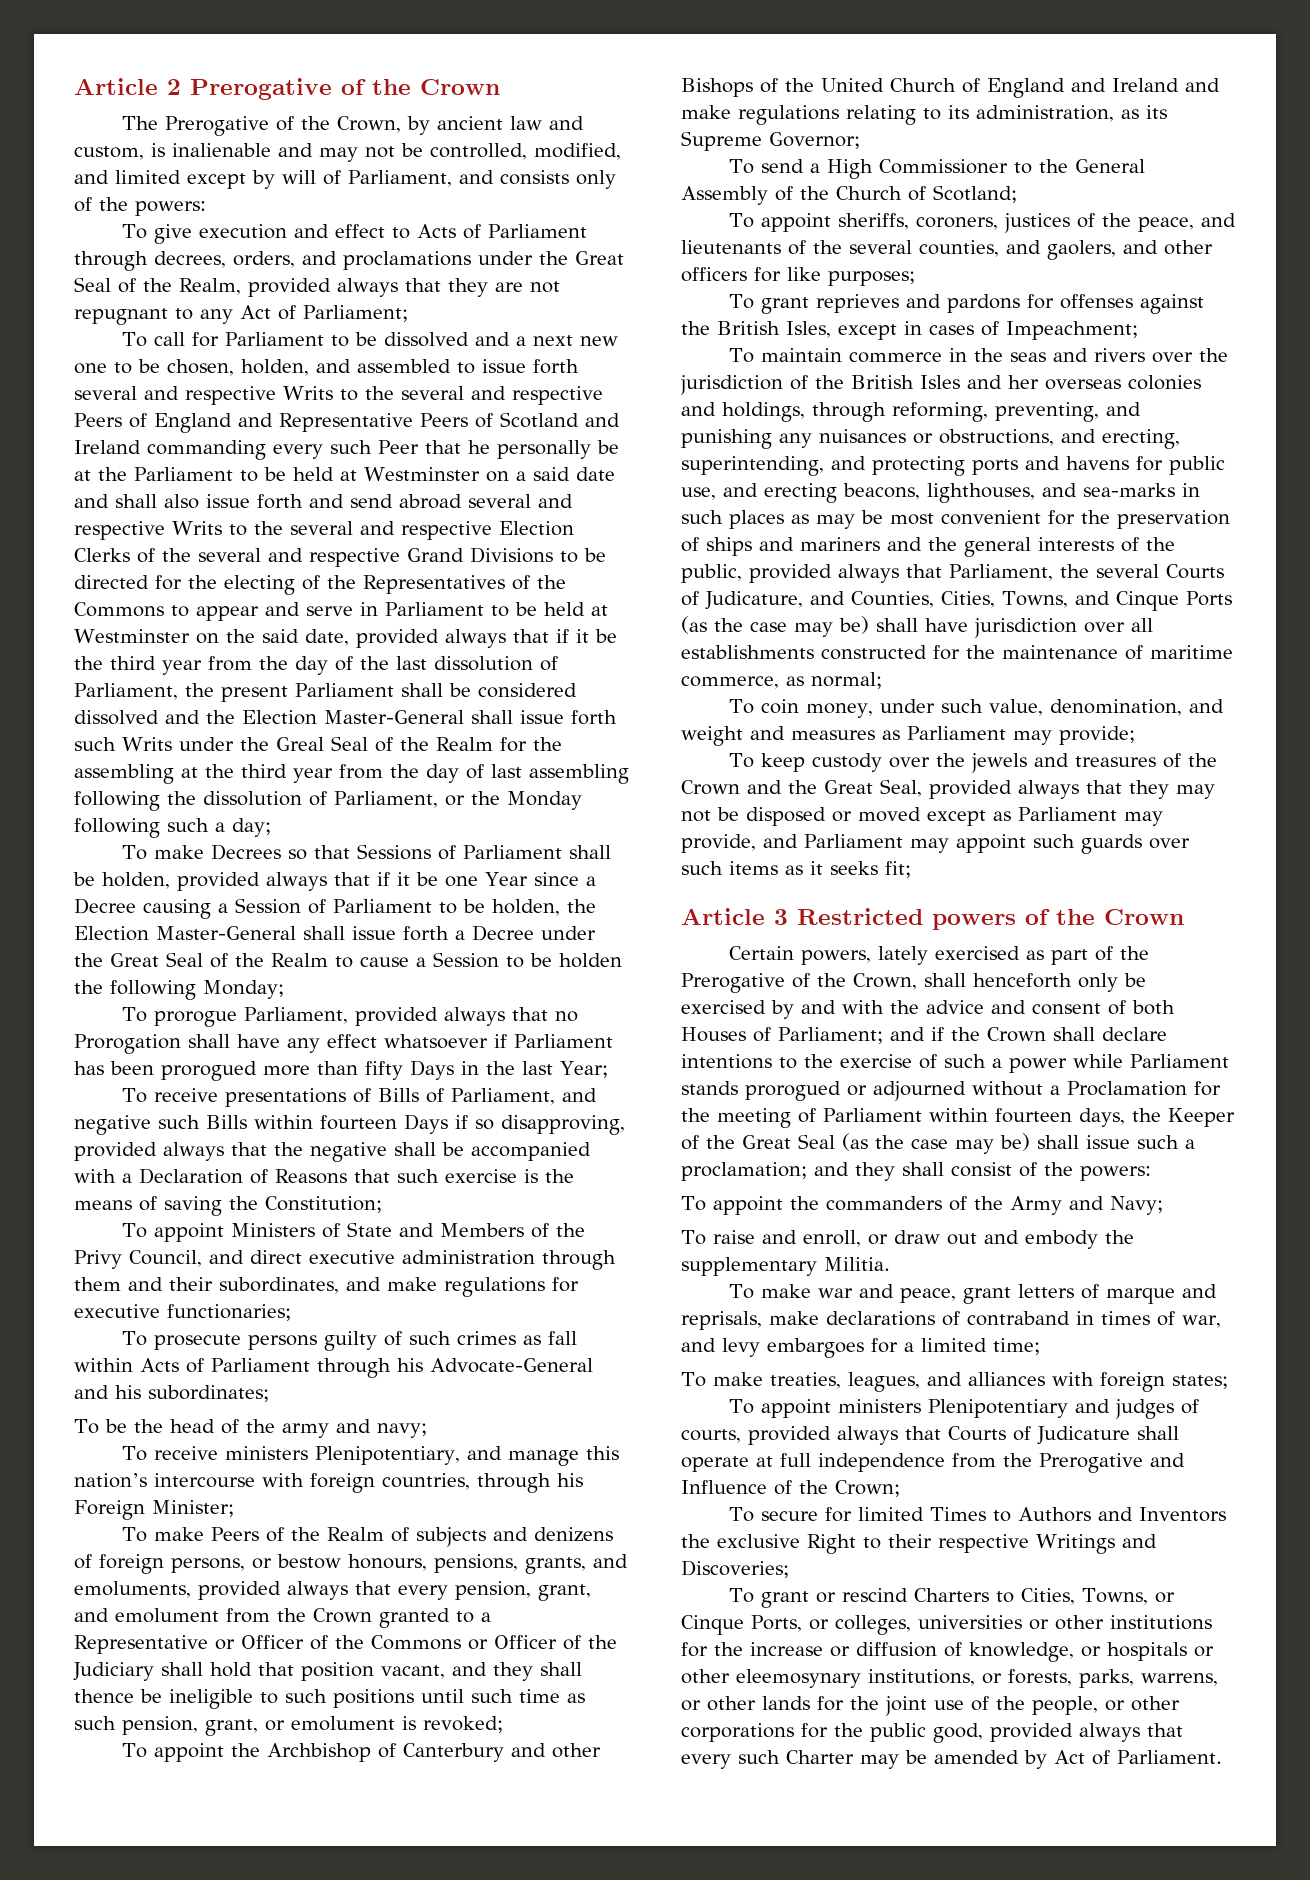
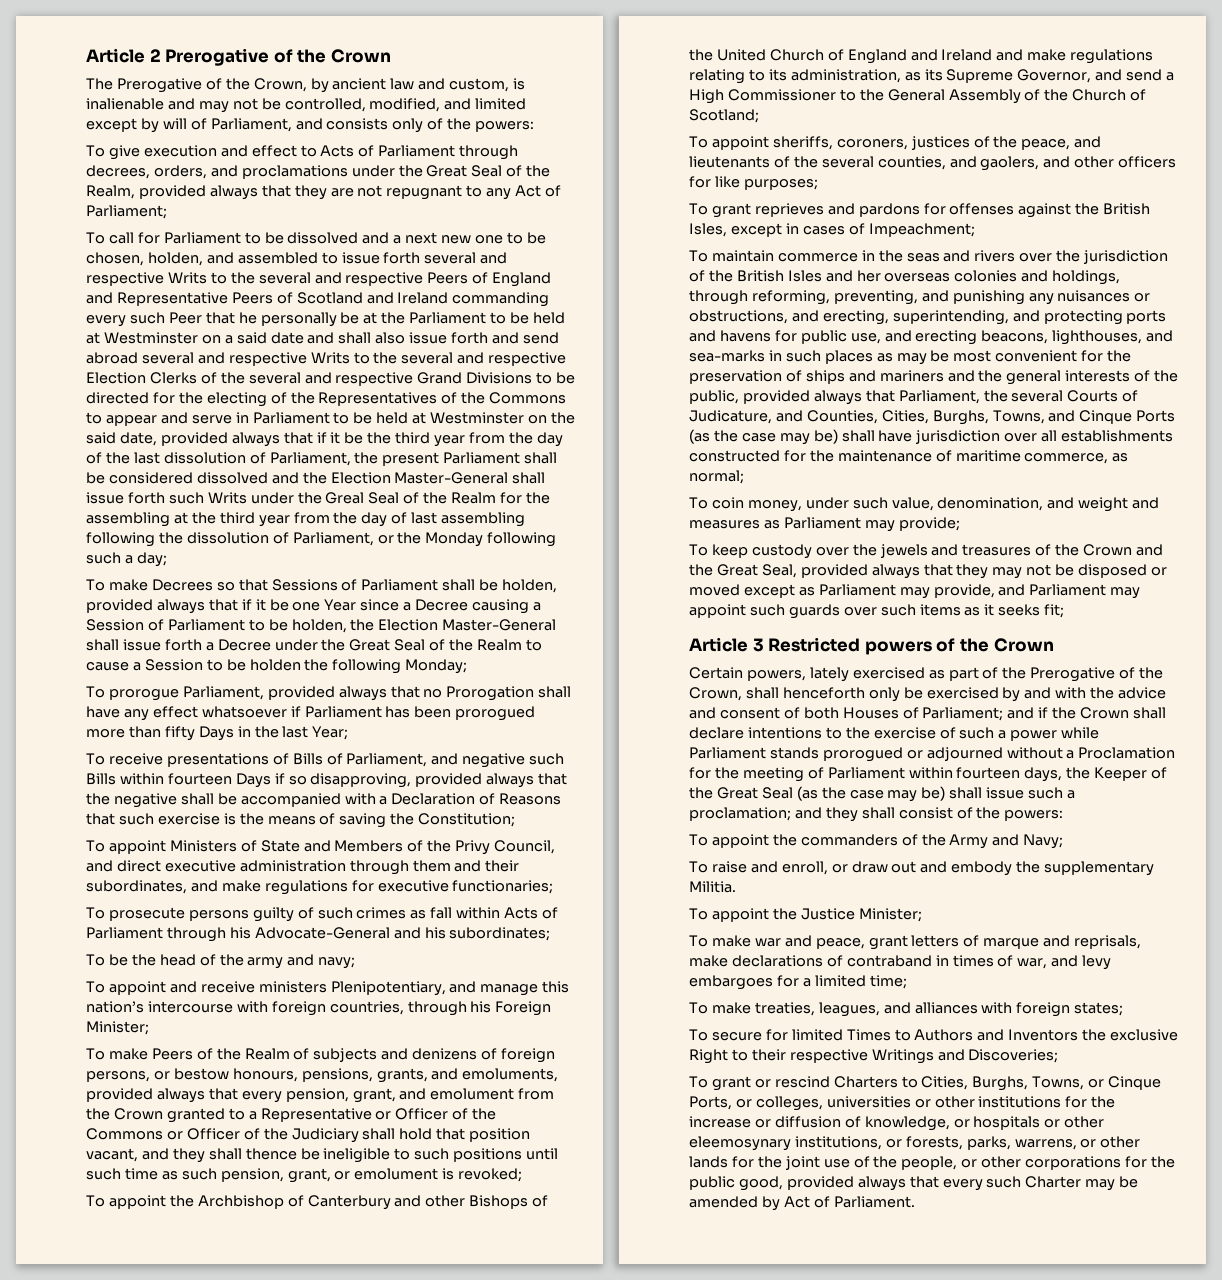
- To receive ministers Plenipotentiary, and manage this nation’s intercourse with foreign countries, through his Foreign Minister;
+ To appoint and receive ministers Plenipotentiary, and manage this nation’s intercourse with foreign countries, through his Foreign Minister;
- To appoint the Archbishop of Canterbury and other Bishops of the United Church of England and Ireland and make regulations relating to its administration, as its Supreme Governor;
- To send a High Commissioner to the General Assembly of the Church of Scotland;
+ To appoint the Archbishop of Canterbury and other Bishops of the United Church of England and Ireland and make regulations relating to its administration, as its Supreme Governor, and send a High Commissioner to the General Assembly of the Church of Scotland;
- To maintain commerce in the seas and rivers over the jurisdiction of the British Isles and her overseas colonies and holdings, through reforming, preventing, and punishing any nuisances or obstructions, and erecting, superintending, and protecting ports and havens for public use, and erecting beacons, lighthouses, and sea-marks in such places as may be most convenient for the preservation of ships and mariners and the general interests of the public, provided always that Parliament, the several Courts of Judicature, and Counties, Cities, Towns, and Cinque Ports (as the case may be) shall have jurisdiction over all establishments constructed for the maintenance of maritime commerce, as normal;
+ To maintain commerce in the seas and rivers over the jurisdiction of the British Isles and her overseas colonies and holdings, through reforming, preventing, and punishing any nuisances or obstructions, and erecting, superintending, and protecting ports and havens for public use, and erecting beacons, lighthouses, and sea-marks in such places as may be most convenient for the preservation of ships and mariners and the general interests of the public, provided always that Parliament, the several Courts of Judicature, and Counties, Cities, Burghs, Towns, and Cinque Ports (as the case may be) shall have jurisdiction over all establishments constructed for the maintenance of maritime commerce, as normal;
+ To appoint the Justice Minister;
- To appoint ministers Plenipotentiary and judges of courts, provided always that Courts of Judicature shall operate at full independence from the Prerogative and Influence of the Crown;
- To grant or rescind Charters to Cities, Towns, or Cinque Ports, or colleges, universities or other institutions for the increase or diffusion of knowledge, or hospitals or other eleemosynary institutions, or forests, parks, warrens, or other lands for the joint use of the people, or other corporations for the public good, provided always that every such Charter may be amended by Act of Parliament.
+ To grant or rescind Charters to Cities, Burghs, Towns, or Cinque Ports, or colleges, universities or other institutions for the increase or diffusion of knowledge, or hospitals or other eleemosynary institutions, or forests, parks, warrens, or other lands for the joint use of the people, or other corporations for the public good, provided always that every such Charter may be amended by Act of Parliament.

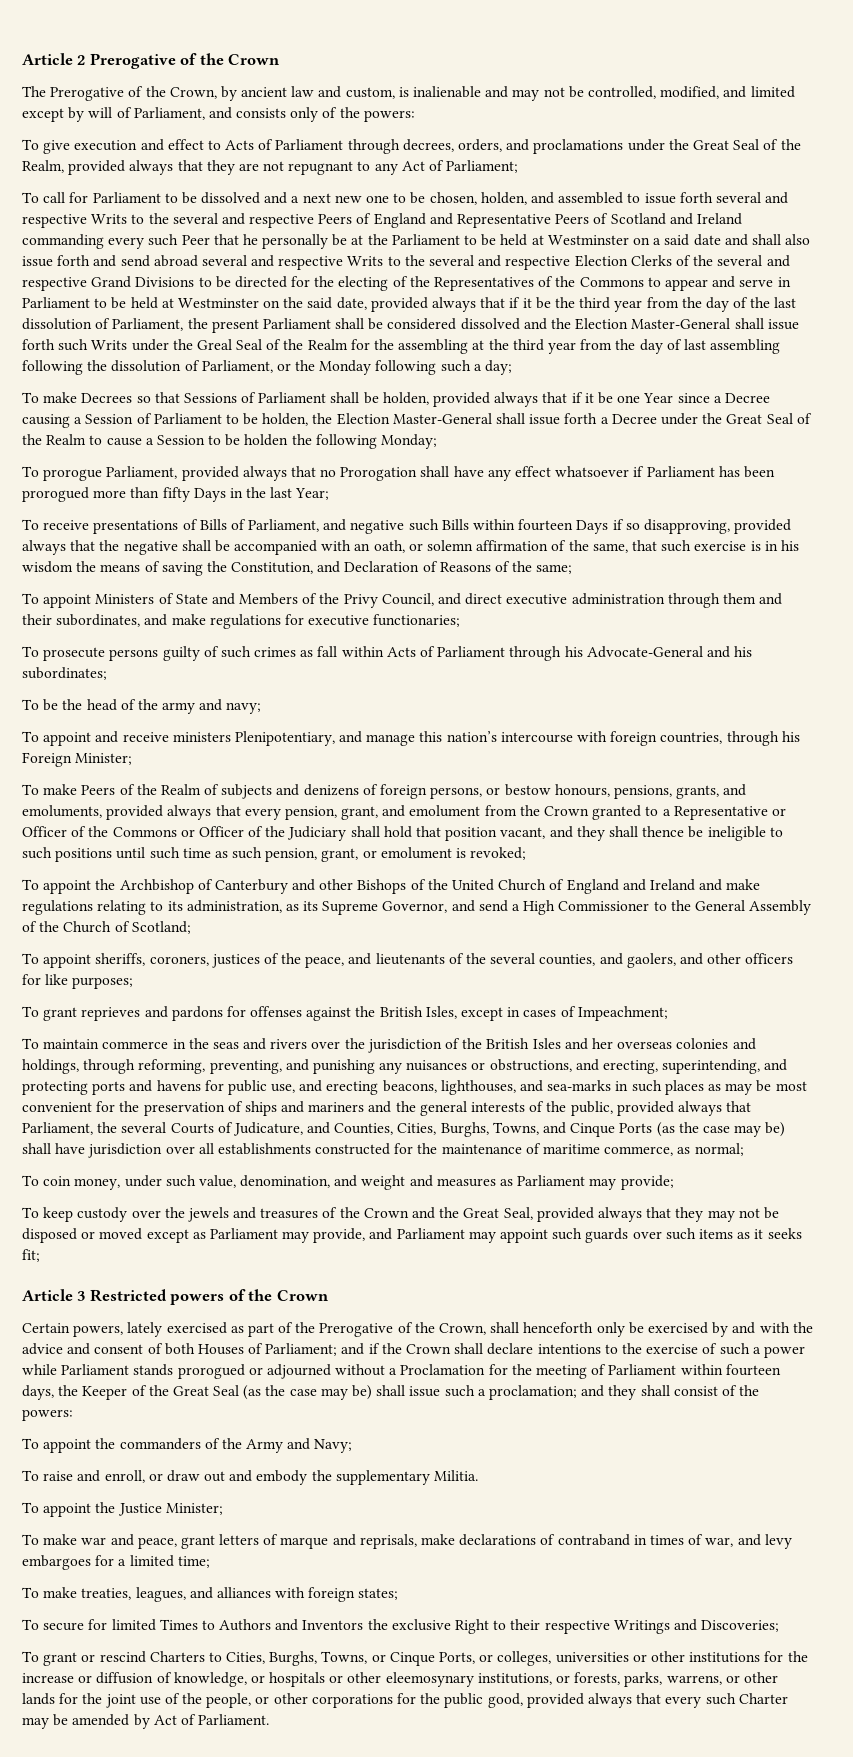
- To receive presentations of Bills of Parliament, and negative such Bills within fourteen Days if so disapproving, provided always that the negative shall be accompanied with a Declaration of Reasons that such exercise is the means of saving the Constitution;
+ To receive presentations of Bills of Parliament, and negative such Bills within fourteen Days if so disapproving, provided always that the negative shall be accompanied with an oath, or solemn affirmation of the same, that such exercise is in his wisdom the means of saving the Constitution, and Declaration of Reasons of the same;

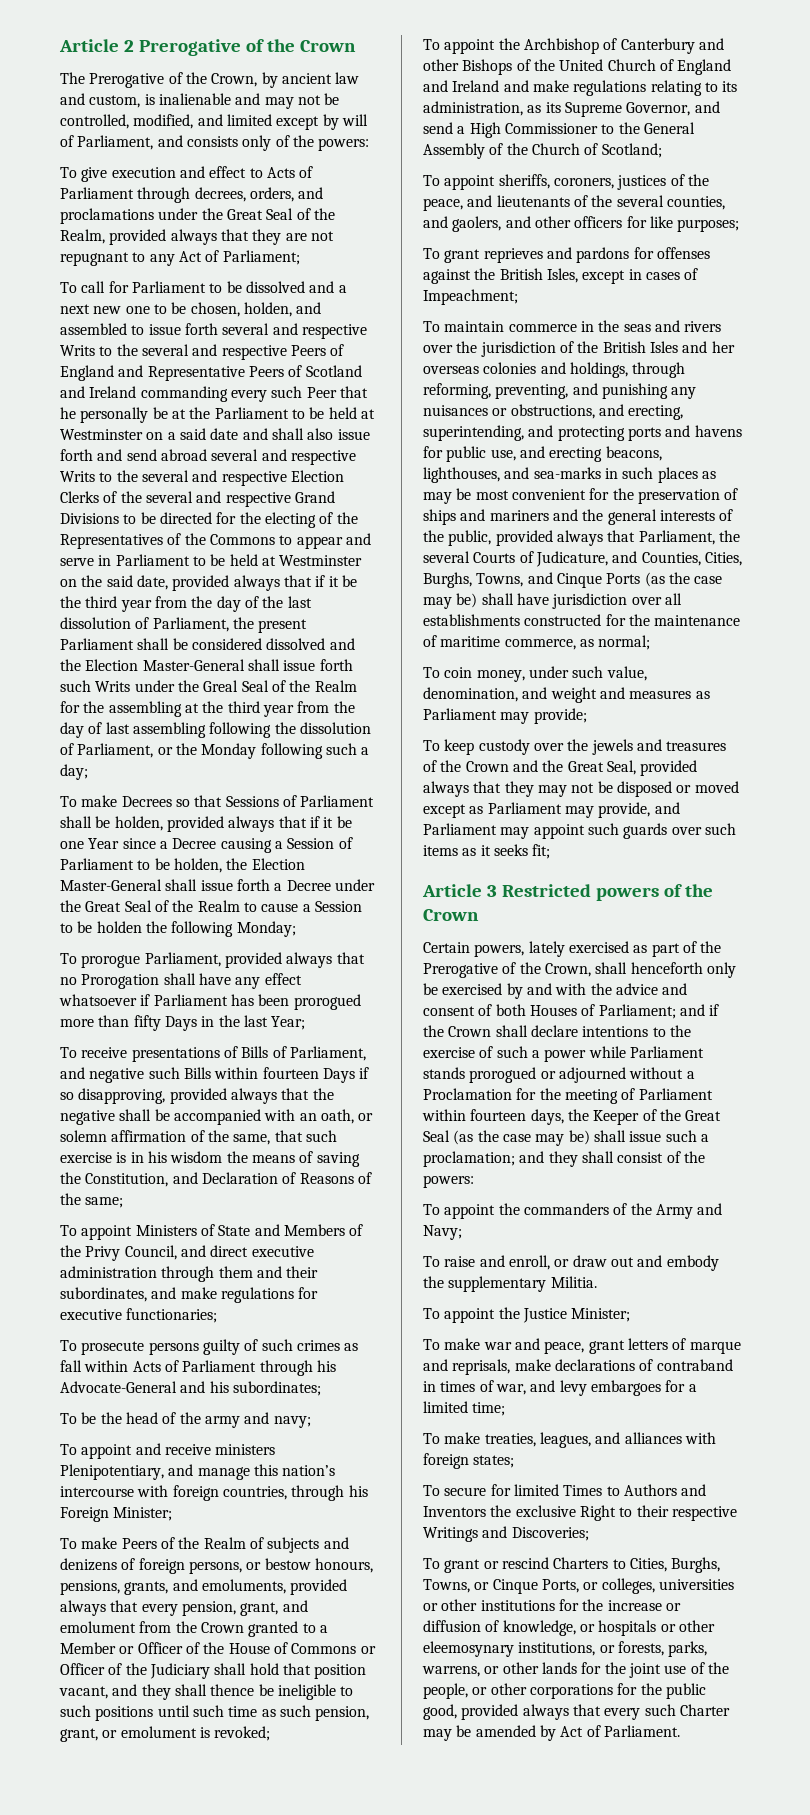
- To make Peers of the Realm of subjects and denizens of foreign persons, or bestow honours, pensions, grants, and emoluments, provided always that every pension, grant, and emolument from the Crown granted to a Representative or Officer of the Commons or Officer of the Judiciary shall hold that position vacant, and they shall thence be ineligible to such positions until such time as such pension, grant, or emolument is revoked;
+ To make Peers of the Realm of subjects and denizens of foreign persons, or bestow honours, pensions, grants, and emoluments, provided always that every pension, grant, and emolument from the Crown granted to a Member or Officer of the House of Commons or Officer of the Judiciary shall hold that position vacant, and they shall thence be ineligible to such positions until such time as such pension, grant, or emolument is revoked;

